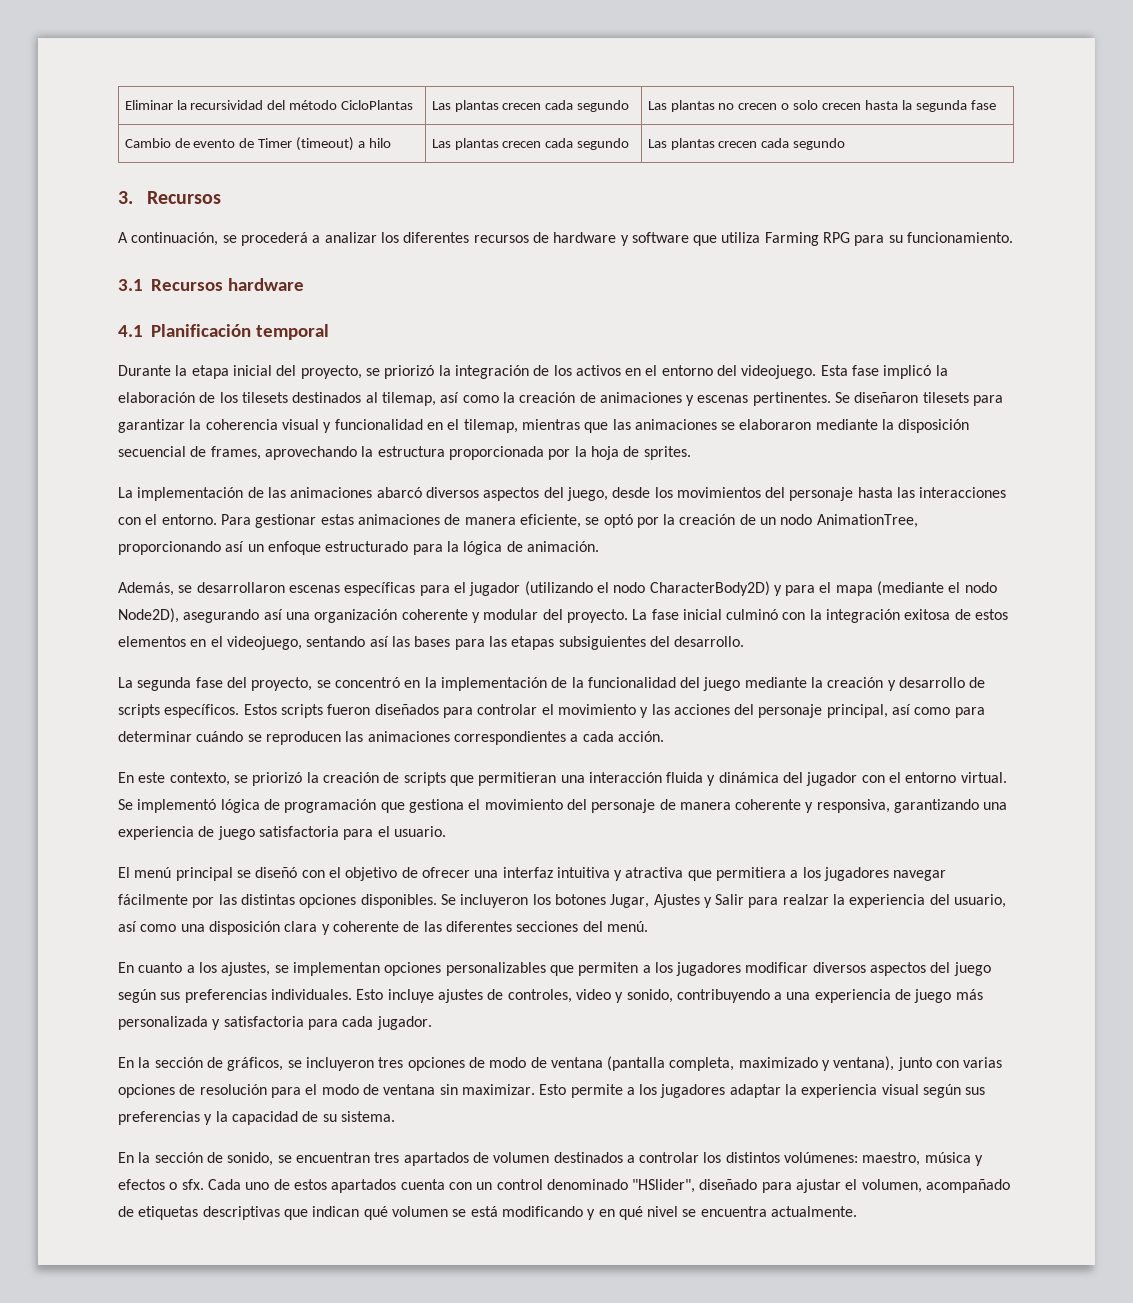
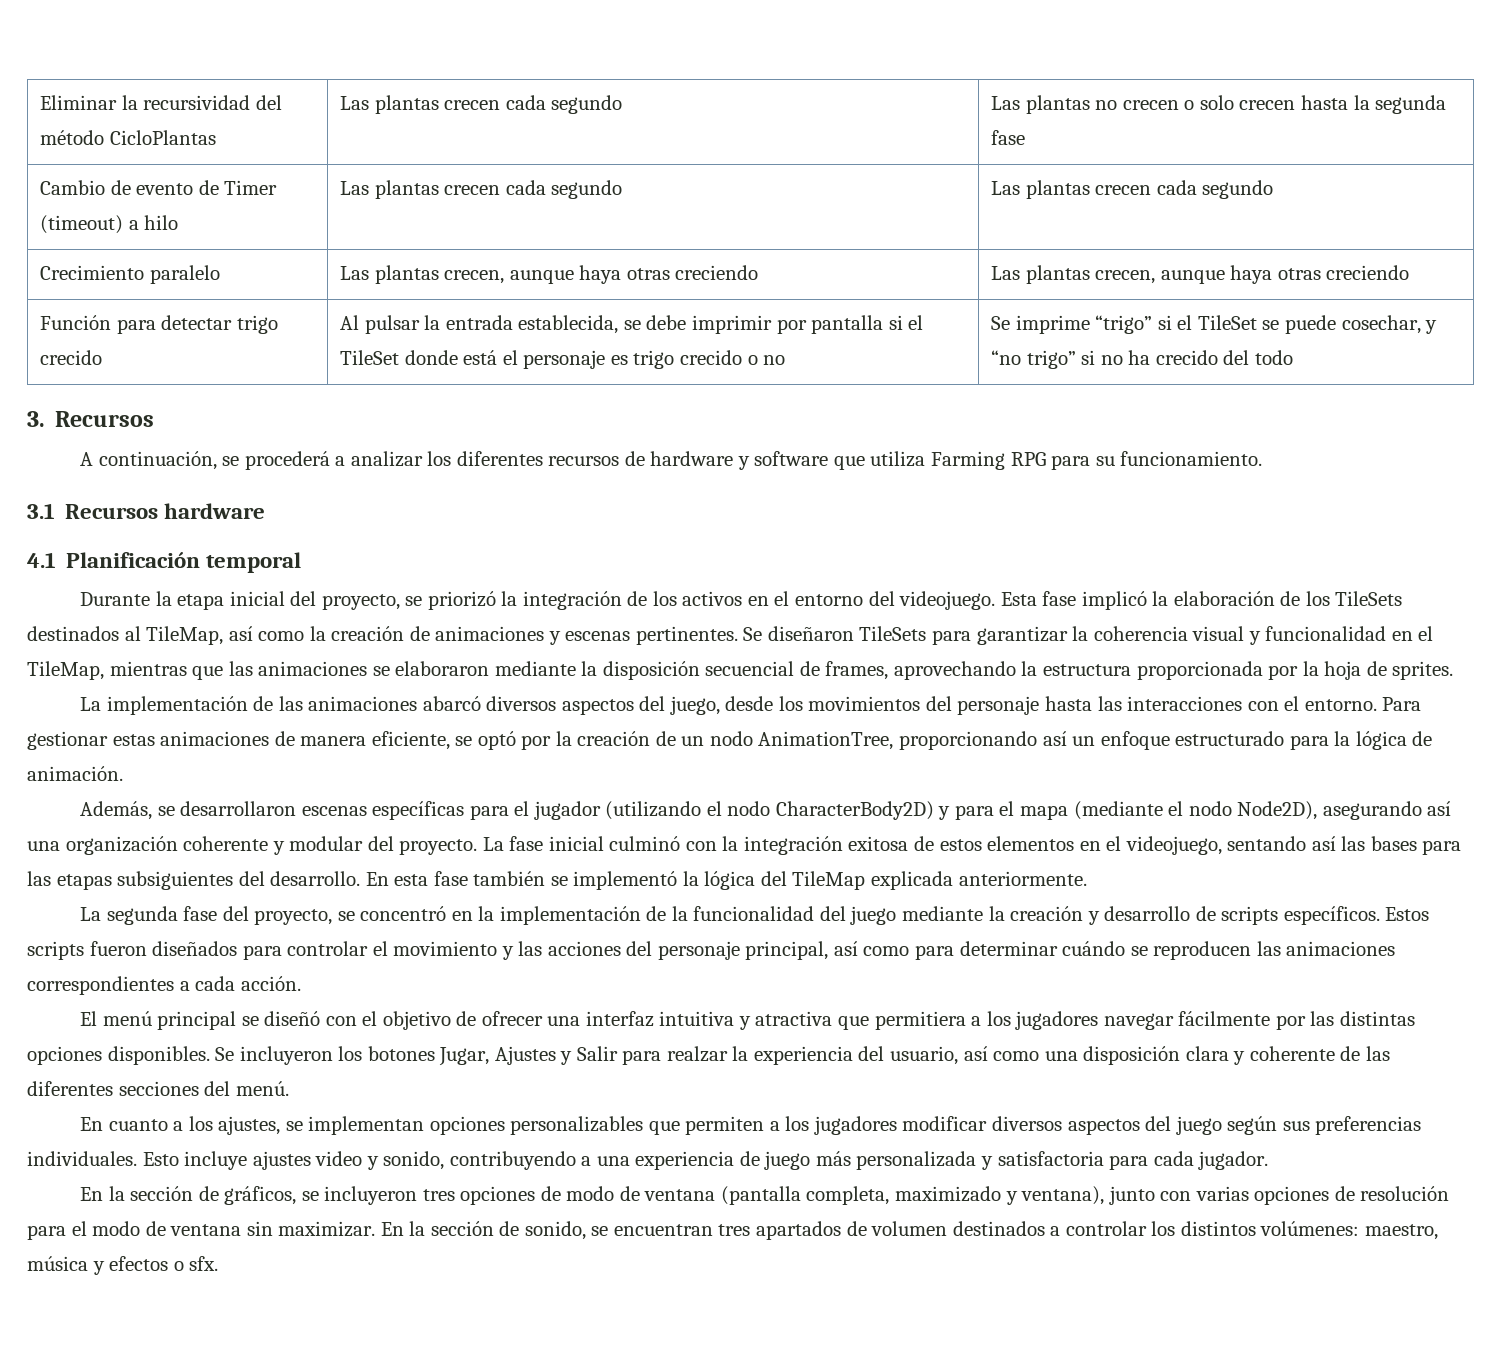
+ Crecimiento paralelo | Las plantas crecen, aunque haya otras creciendo | Las plantas crecen, aunque haya otras creciendo
+ Función para detectar trigo crecido | Al pulsar la entrada establecida, se debe imprimir por pantalla si el TileSet donde está el personaje es trigo crecido o no | Se imprime “trigo” si el TileSet se puede cosechar, y “no trigo” si no ha crecido del todo
- Esta fase implicó la elaboración de los tilesets destinados al tilemap, así como la creación de animaciones y escenas pertinentes.
+ Esta fase implicó la elaboración de los TileSets destinados al TileMap, así como la creación de animaciones y escenas pertinentes.
- Se diseñaron tilesets para garantizar la coherencia visual y funcionalidad en el tilemap, mientras que las animaciones se elaboraron mediante la disposición secuencial de frames, aprovechando la estructura proporcionada por la hoja de sprites.
+ Se diseñaron TileSets para garantizar la coherencia visual y funcionalidad en el TileMap, mientras que las animaciones se elaboraron mediante la disposición secuencial de frames, aprovechando la estructura proporcionada por la hoja de sprites.
+ En esta fase también se implementó la lógica del TileMap explicada anteriormente.
- En este contexto, se priorizó la creación de scripts que permitieran una interacción fluida y dinámica del jugador con el entorno virtual. Se implementó lógica de programación que gestiona el movimiento del personaje de manera coherente y responsiva, garantizando una experiencia de juego satisfactoria para el usuario.
- Esto incluye ajustes de controles, video y sonido, contribuyendo a una experiencia de juego más personalizada y satisfactoria para cada jugador.
+ Esto incluye ajustes video y sonido, contribuyendo a una experiencia de juego más personalizada y satisfactoria para cada jugador.
- En la sección de gráficos, se incluyeron tres opciones de modo de ventana (pantalla completa, maximizado y ventana), junto con varias opciones de resolución para el modo de ventana sin maximizar. Esto permite a los jugadores adaptar la experiencia visual según sus preferencias y la capacidad de su sistema.
- En la sección de sonido, se encuentran tres apartados de volumen destinados a controlar los distintos volúmenes: maestro, música y efectos o sfx. Cada uno de estos apartados cuenta con un control denominado "HSlider", diseñado para ajustar el volumen, acompañado de etiquetas descriptivas que indican qué volumen se está modificando y en qué nivel se encuentra actualmente.
+ En la sección de gráficos, se incluyeron tres opciones de modo de ventana (pantalla completa, maximizado y ventana), junto con varias opciones de resolución para el modo de ventana sin maximizar. En la sección de sonido, se encuentran tres apartados de volumen destinados a controlar los distintos volúmenes: maestro, música y efectos o sfx.

